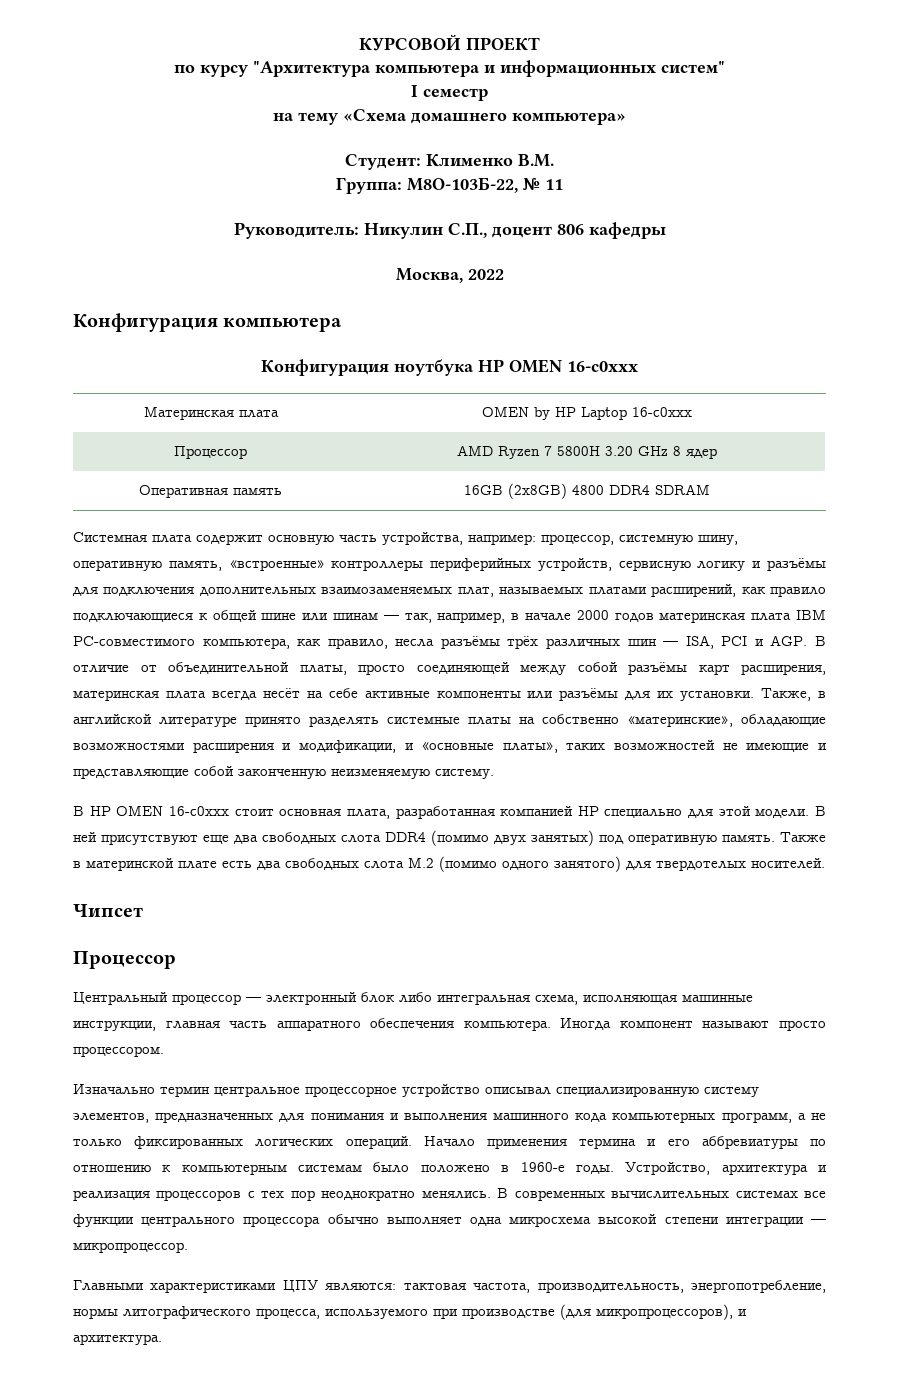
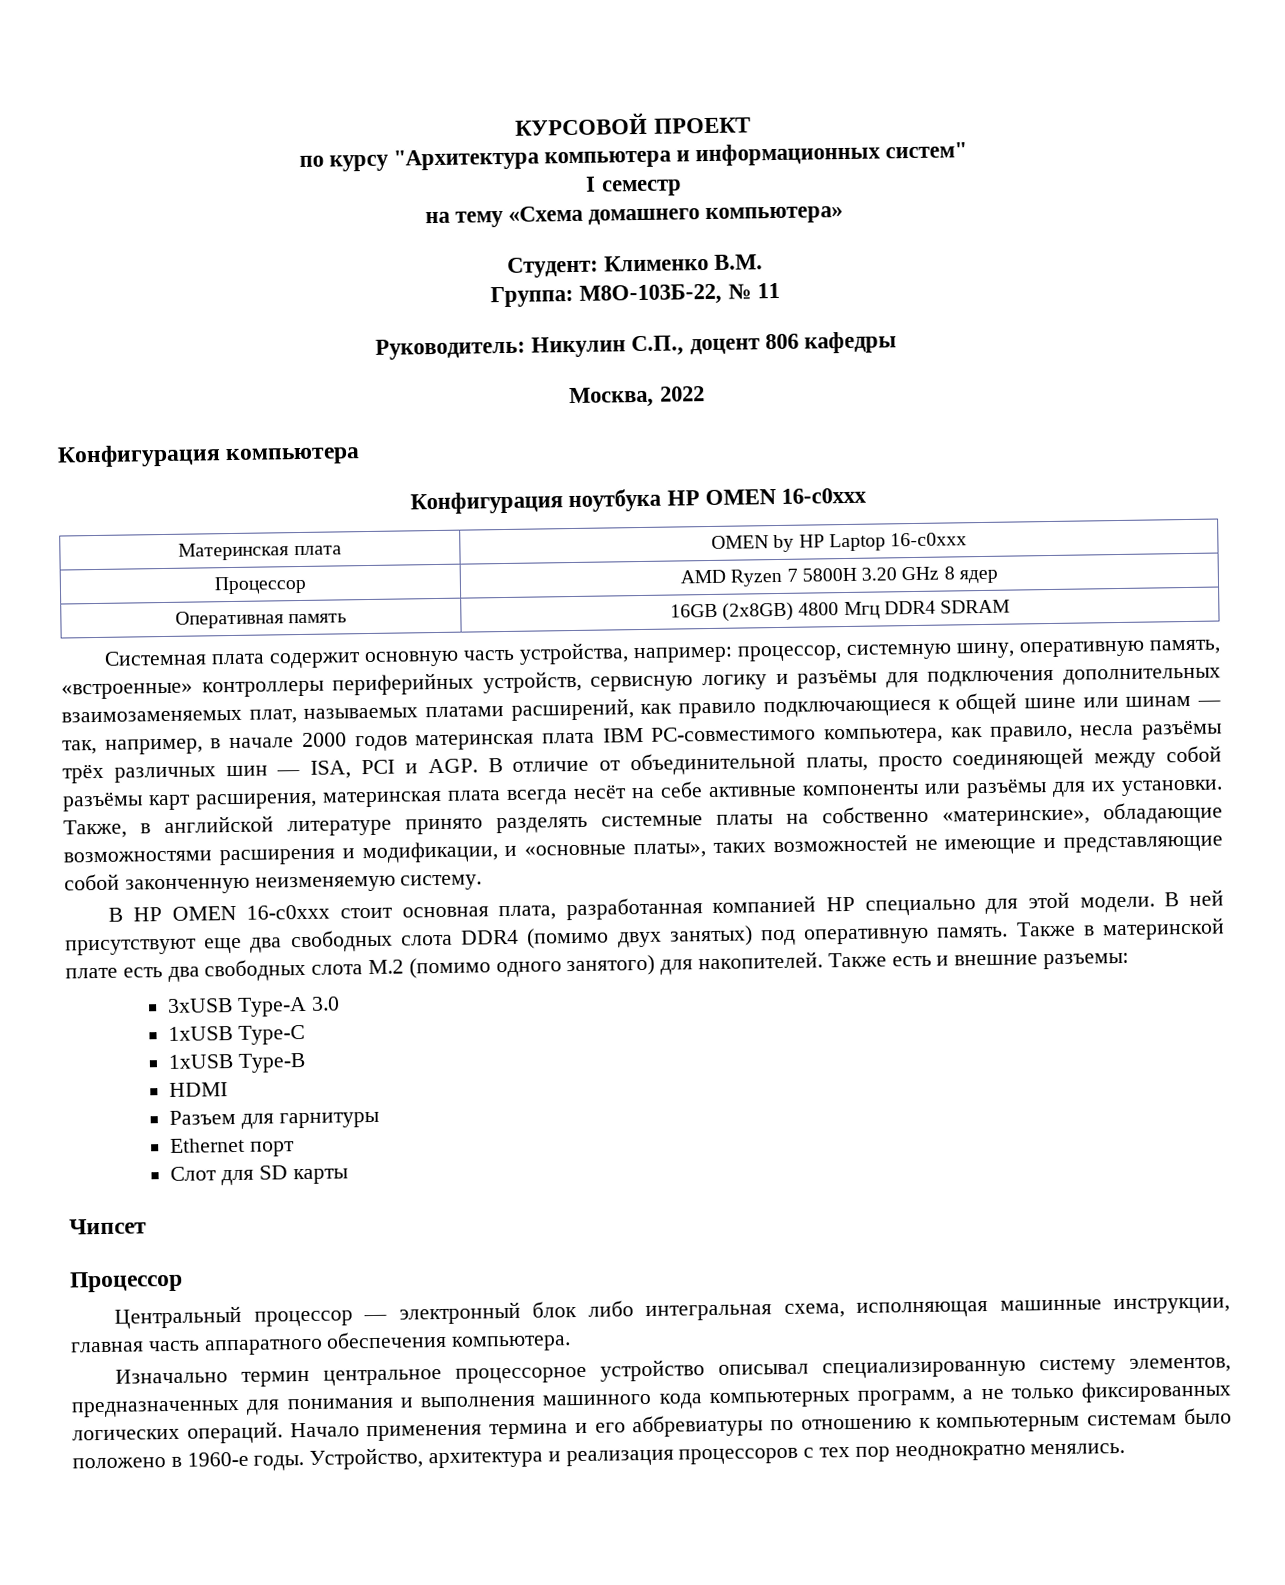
- Оперативная память | 16GB (2x8GB) 4800 DDR4 SDRAM
+ Оперативная память | 16GB (2x8GB) 4800 Мгц DDR4 SDRAM
- Также в материнской плате есть два свободных слота M.2 (помимо одного занятого) для твердотелых носителей.
+ Также в материнской плате есть два свободных слота M.2 (помимо одного занятого) для накопителей. Также есть и внешние разъемы:
+ 3xUSB Type-A 3.0
+ 1xUSB Type-C
+ 1xUSB Type-B
+ HDMI
+ Разъем для гарнитуры
+ Ethernet порт
+ Слот для SD карты
- Иногда компонент называют просто процессором.
- В современных вычислительных системах все функции центрального процессора обычно выполняет одна микросхема высокой степени интеграции — микропроцессор.
- Главными характеристиками ЦПУ являются: тактовая частота, производительность, энергопотребление, нормы литографического процесса, используемого при производстве (для микропроцессоров), и архитектура.

